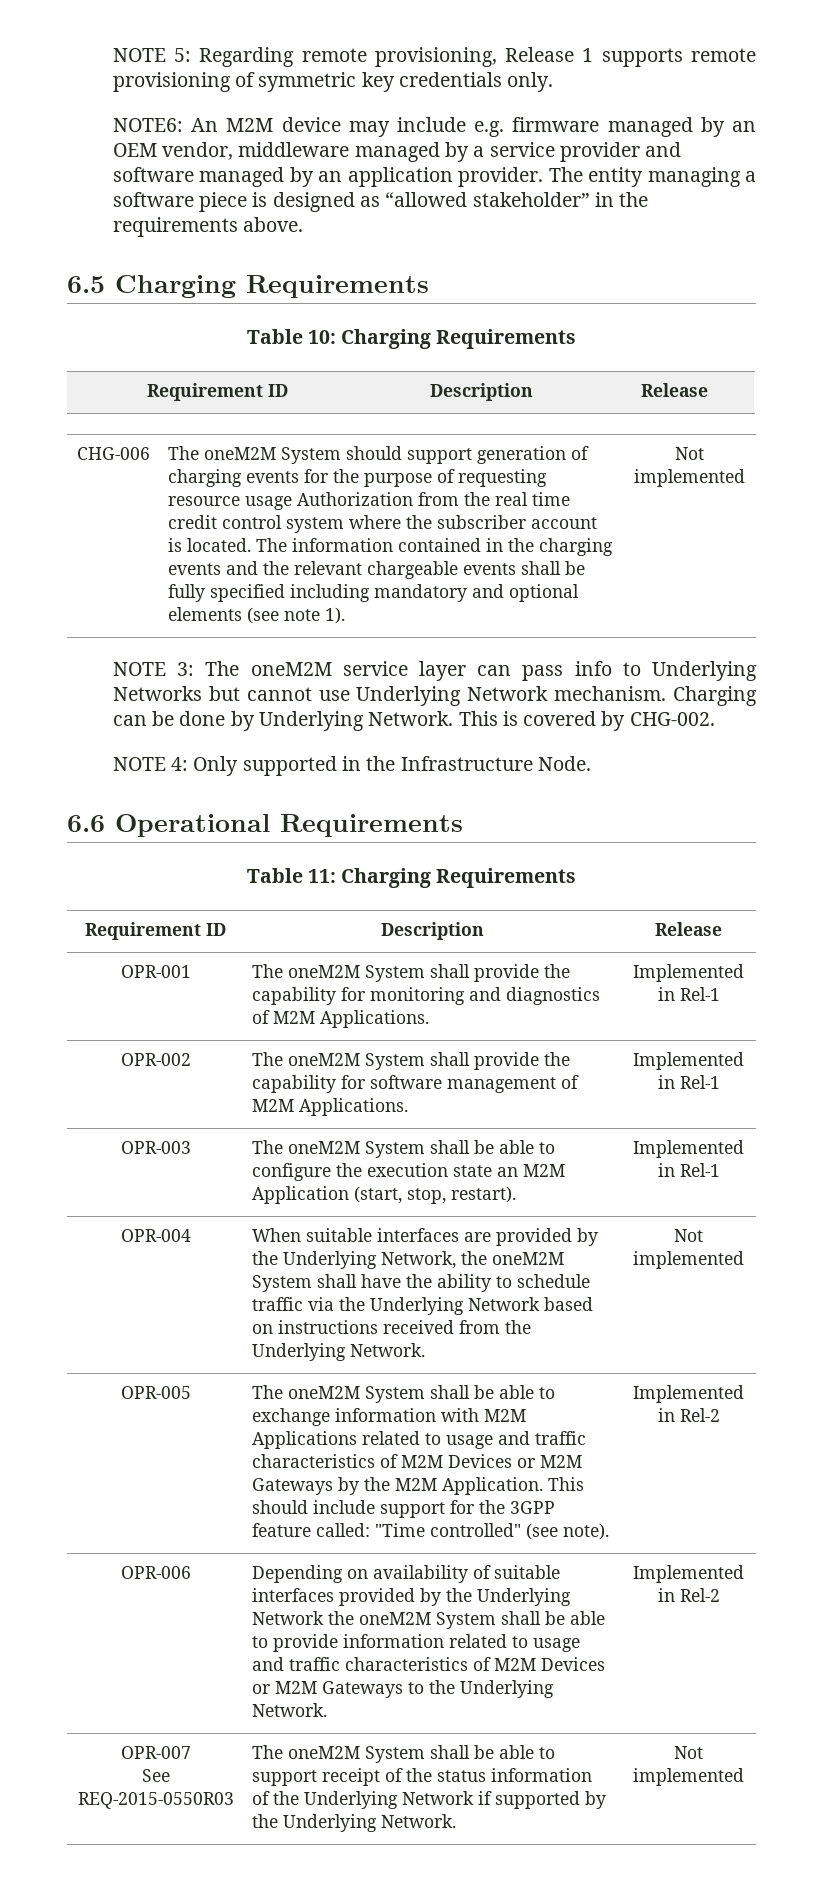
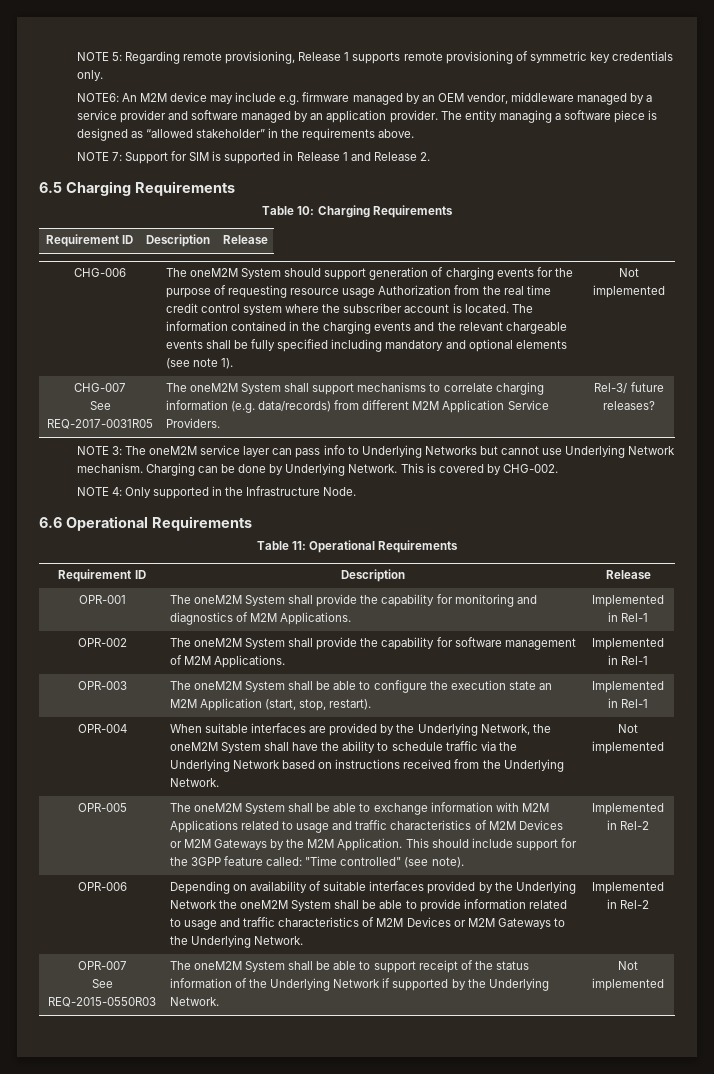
+ NOTE 7: Support for SIM is supported in Release 1 and Release 2.
+ CHG-007
+ See REQ-2017-0031R05 | The oneM2M System shall support mechanisms to correlate charging information (e.g. data/records) from different M2M Application Service Providers. | Rel-3/ future releases?
- Table 11: Charging Requirements
+ Table 11: Operational Requirements

